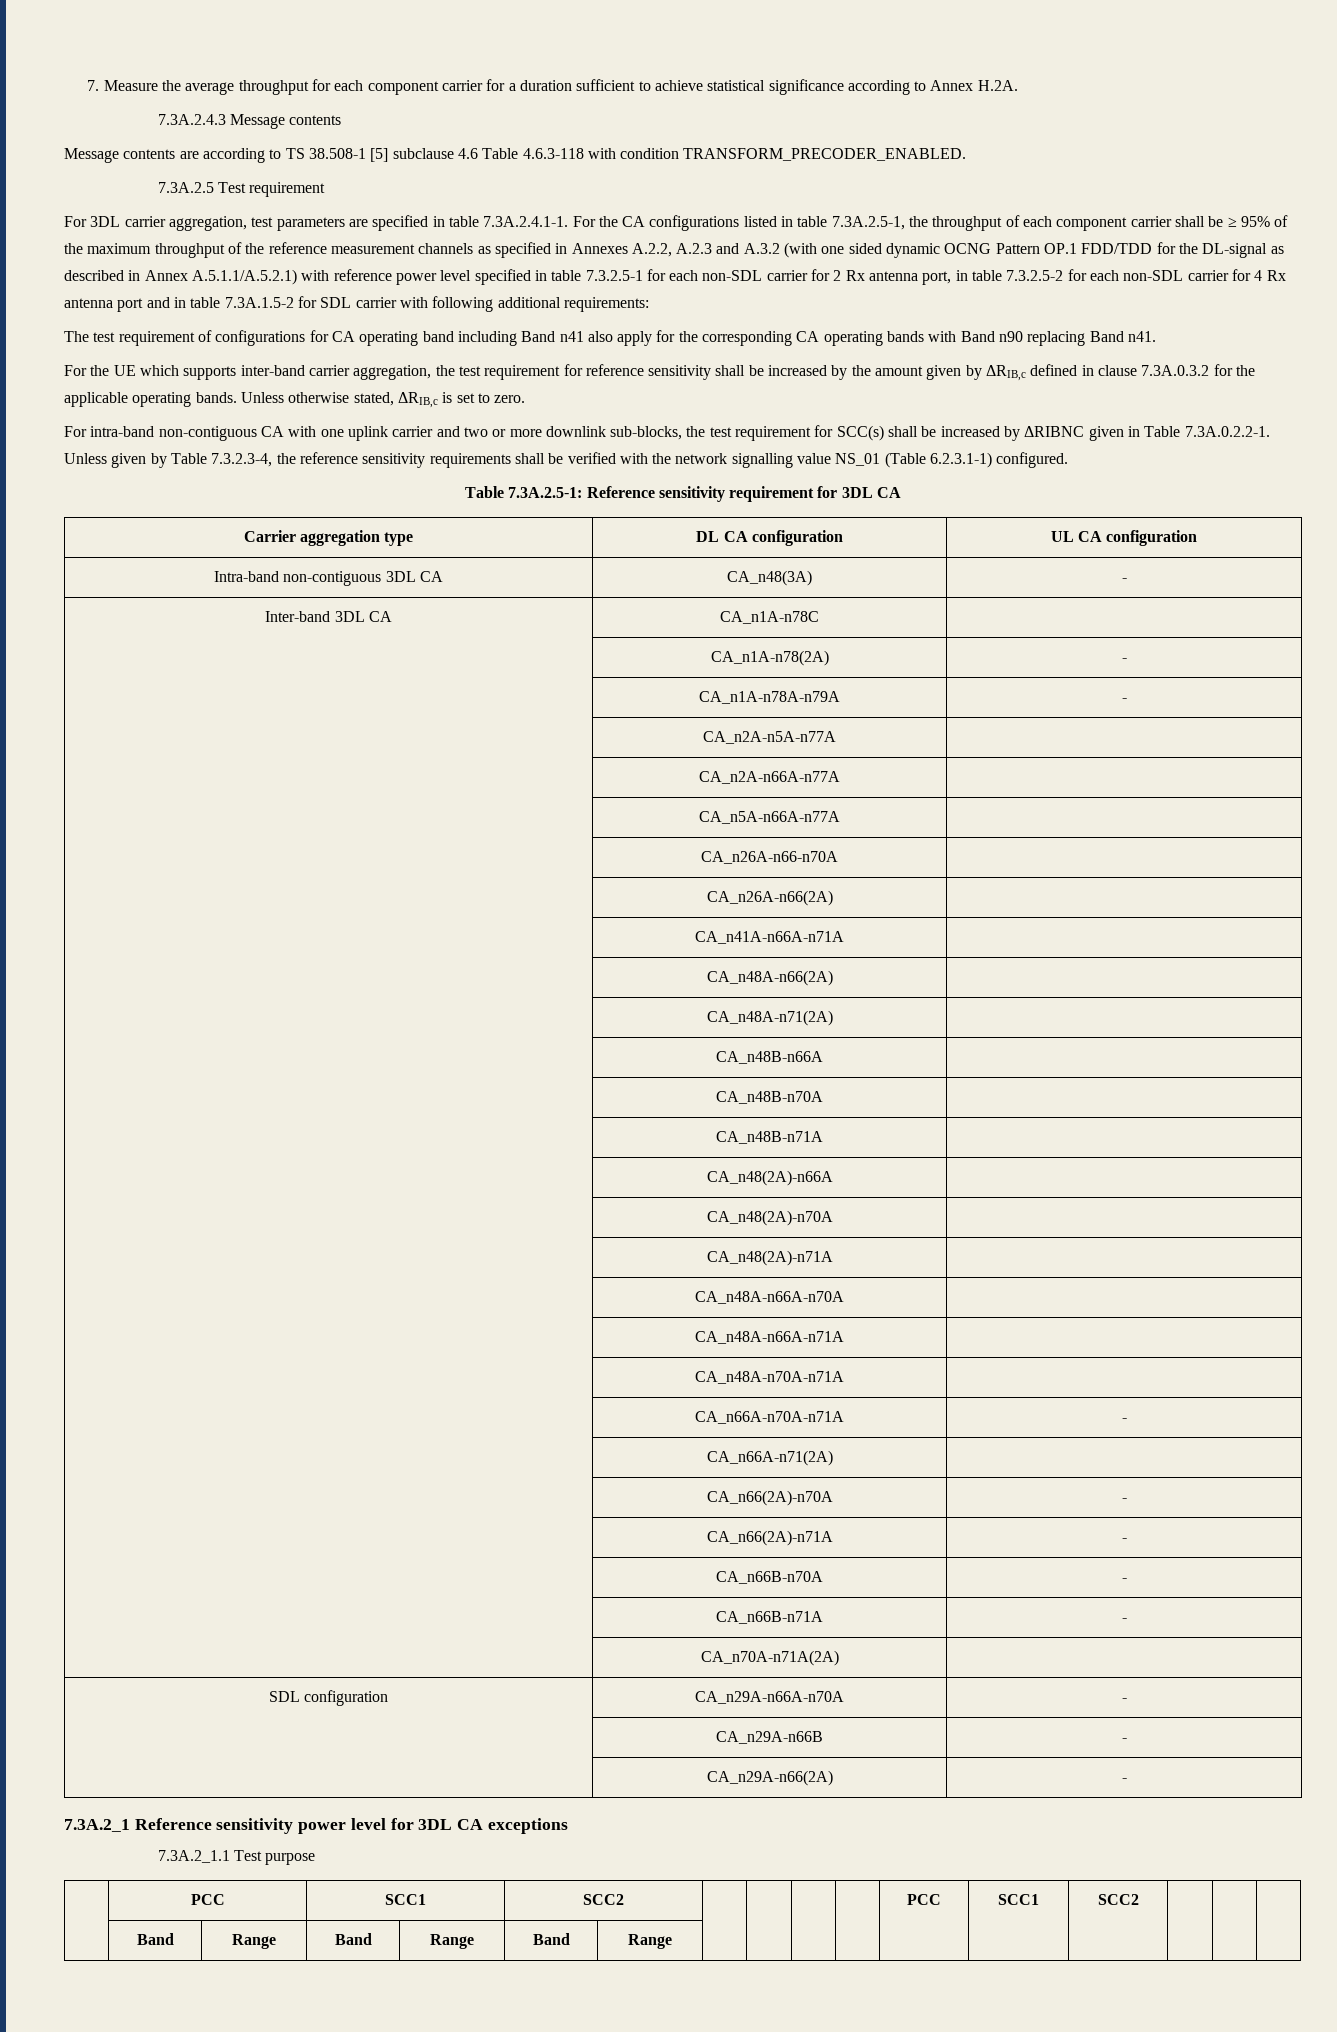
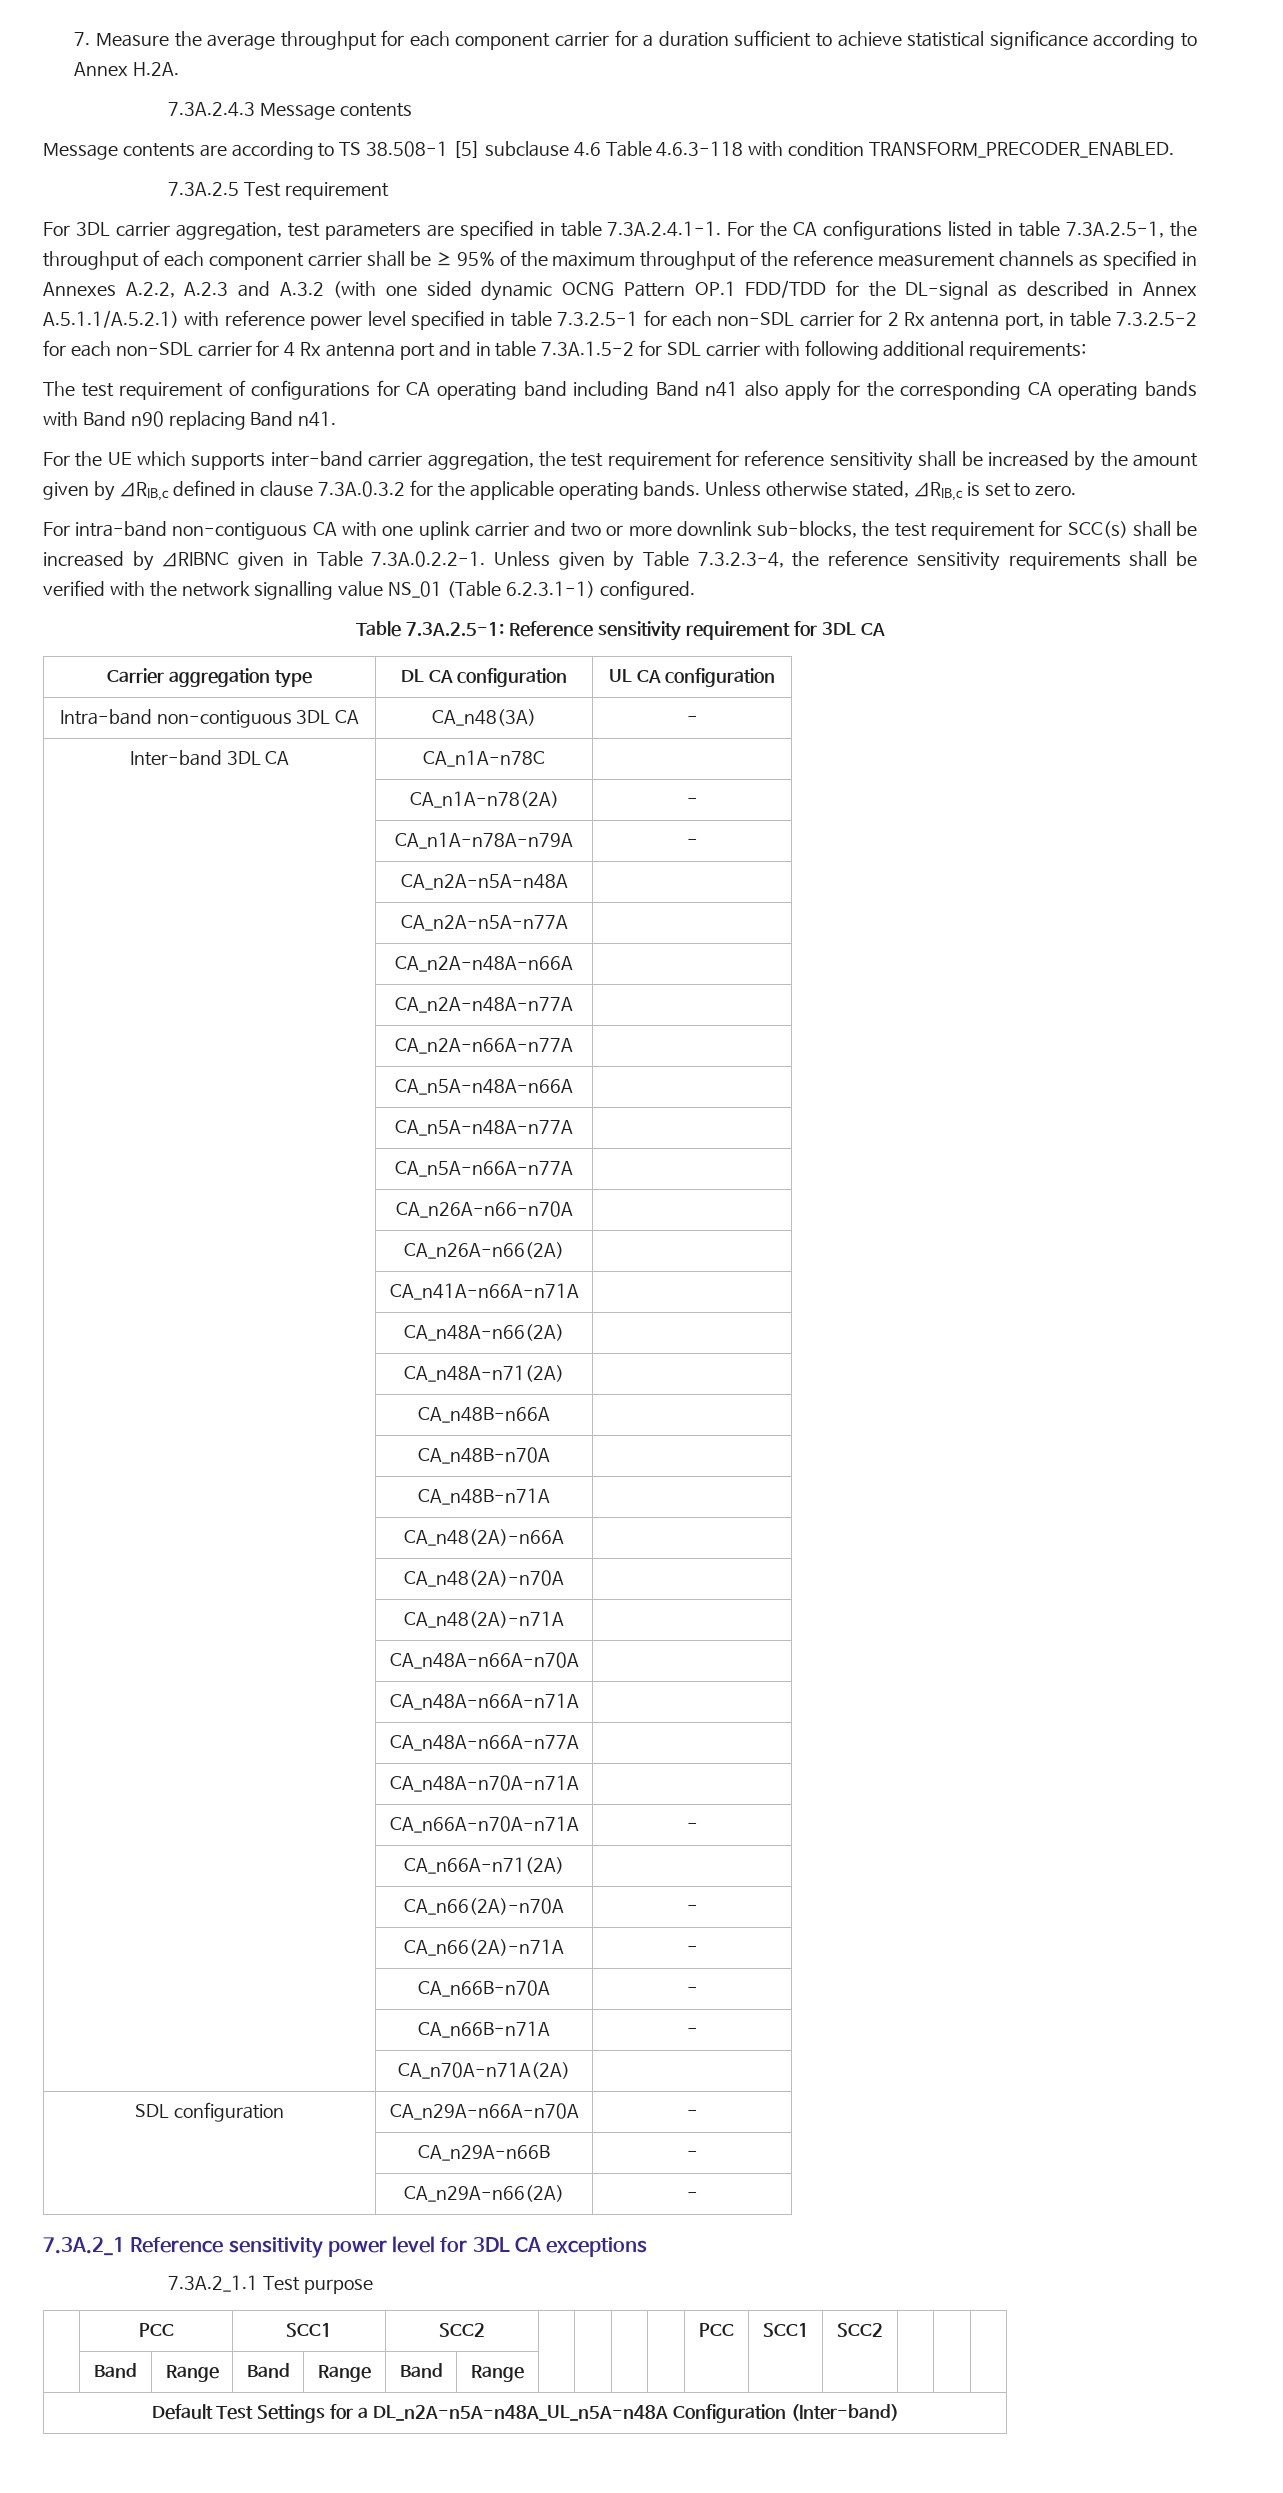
+ | CA_n2A-n5A-n48A |
+ | CA_n2A-n48A-n66A |
+ | CA_n2A-n48A-n77A |
+ | CA_n5A-n48A-n66A |
+ | CA_n5A-n48A-n77A |
+ | CA_n48A-n66A-n77A |
+ Default Test Settings for a DL_n2A-n5A-n48A_UL_n5A-n48A Configuration (Inter-band)

